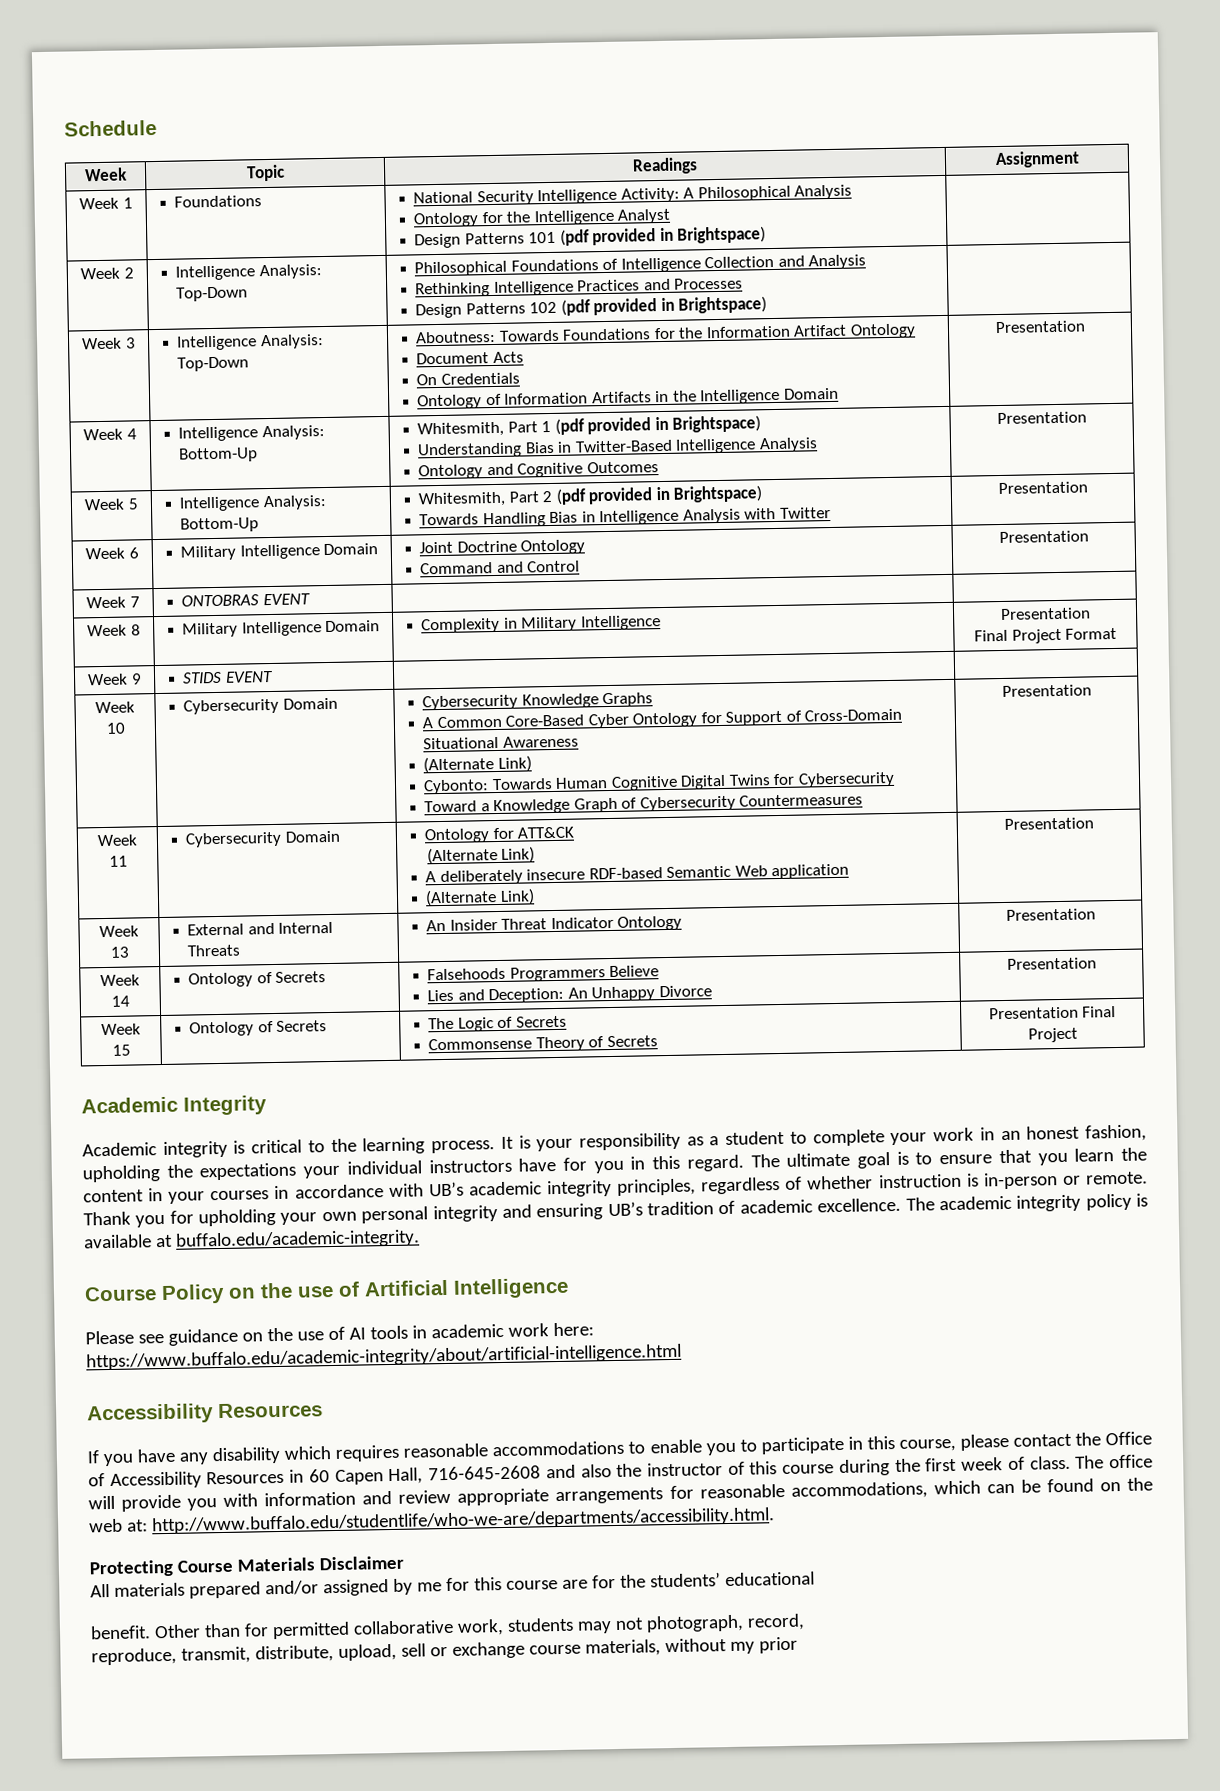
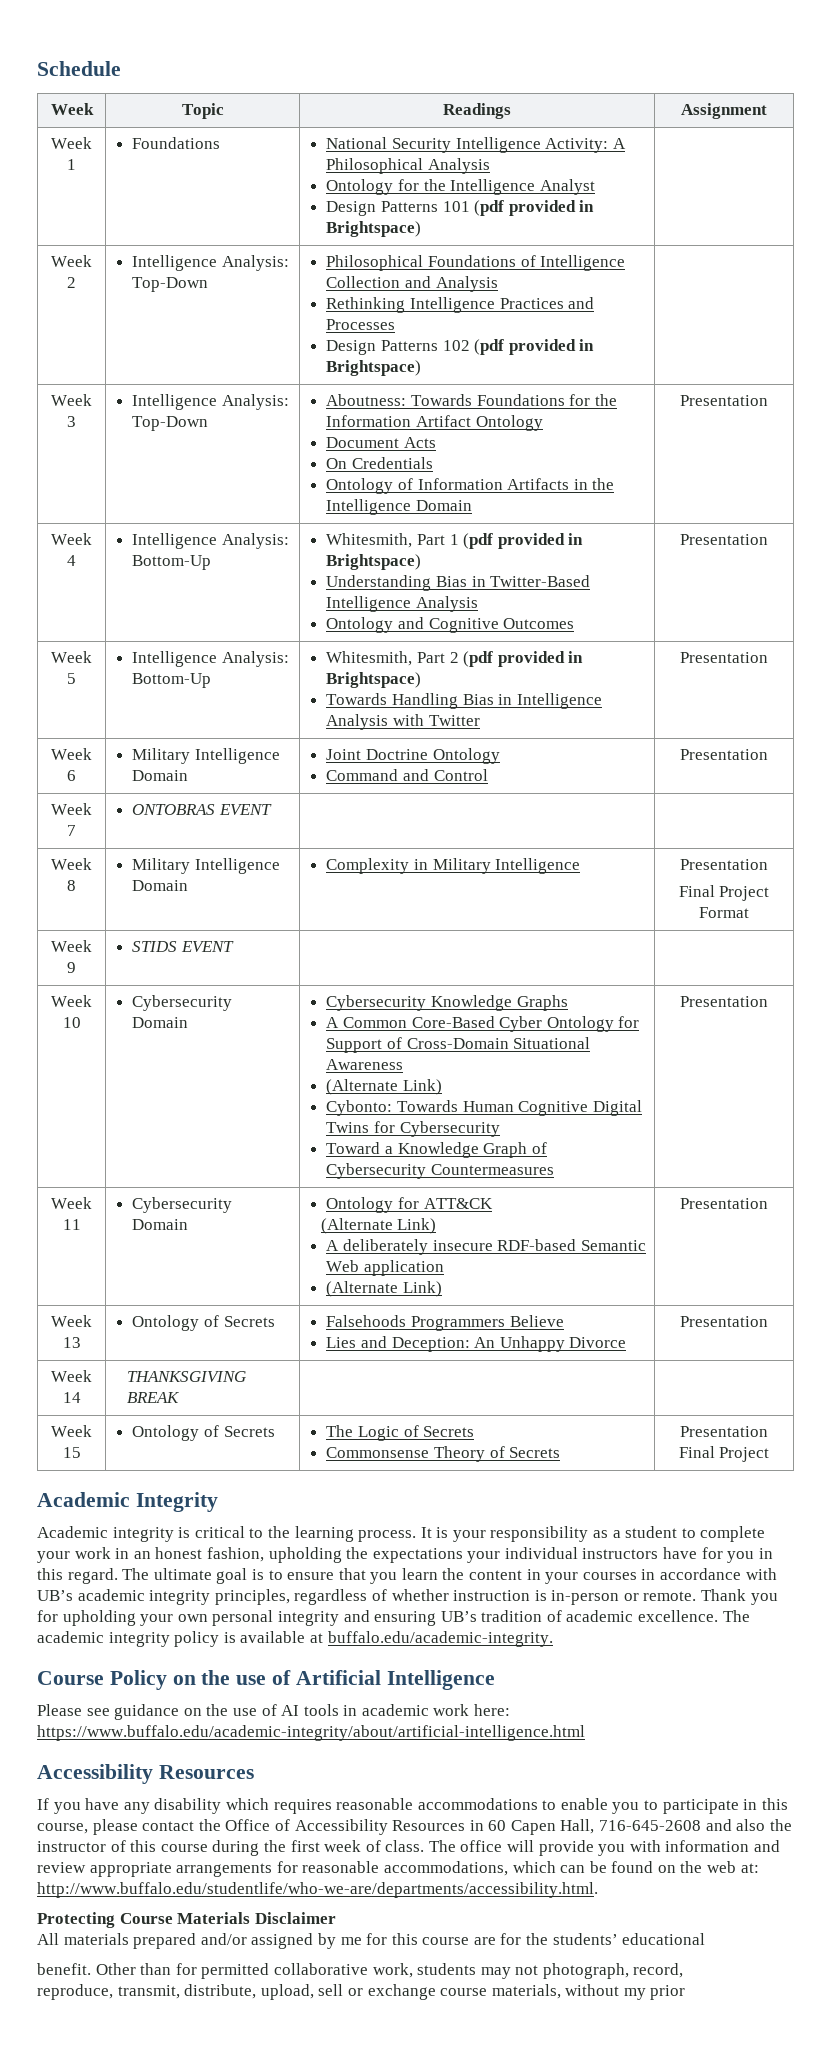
- Week 13 | External and Internal Threats | An Insider Threat Indicator Ontology | Presentation
- Week 14 | Ontology of Secrets | Falsehoods Programmers Believe
+ Week 13 | Ontology of Secrets | Falsehoods Programmers Believe
+ Week 14 | THANKSGIVING BREAK | |

